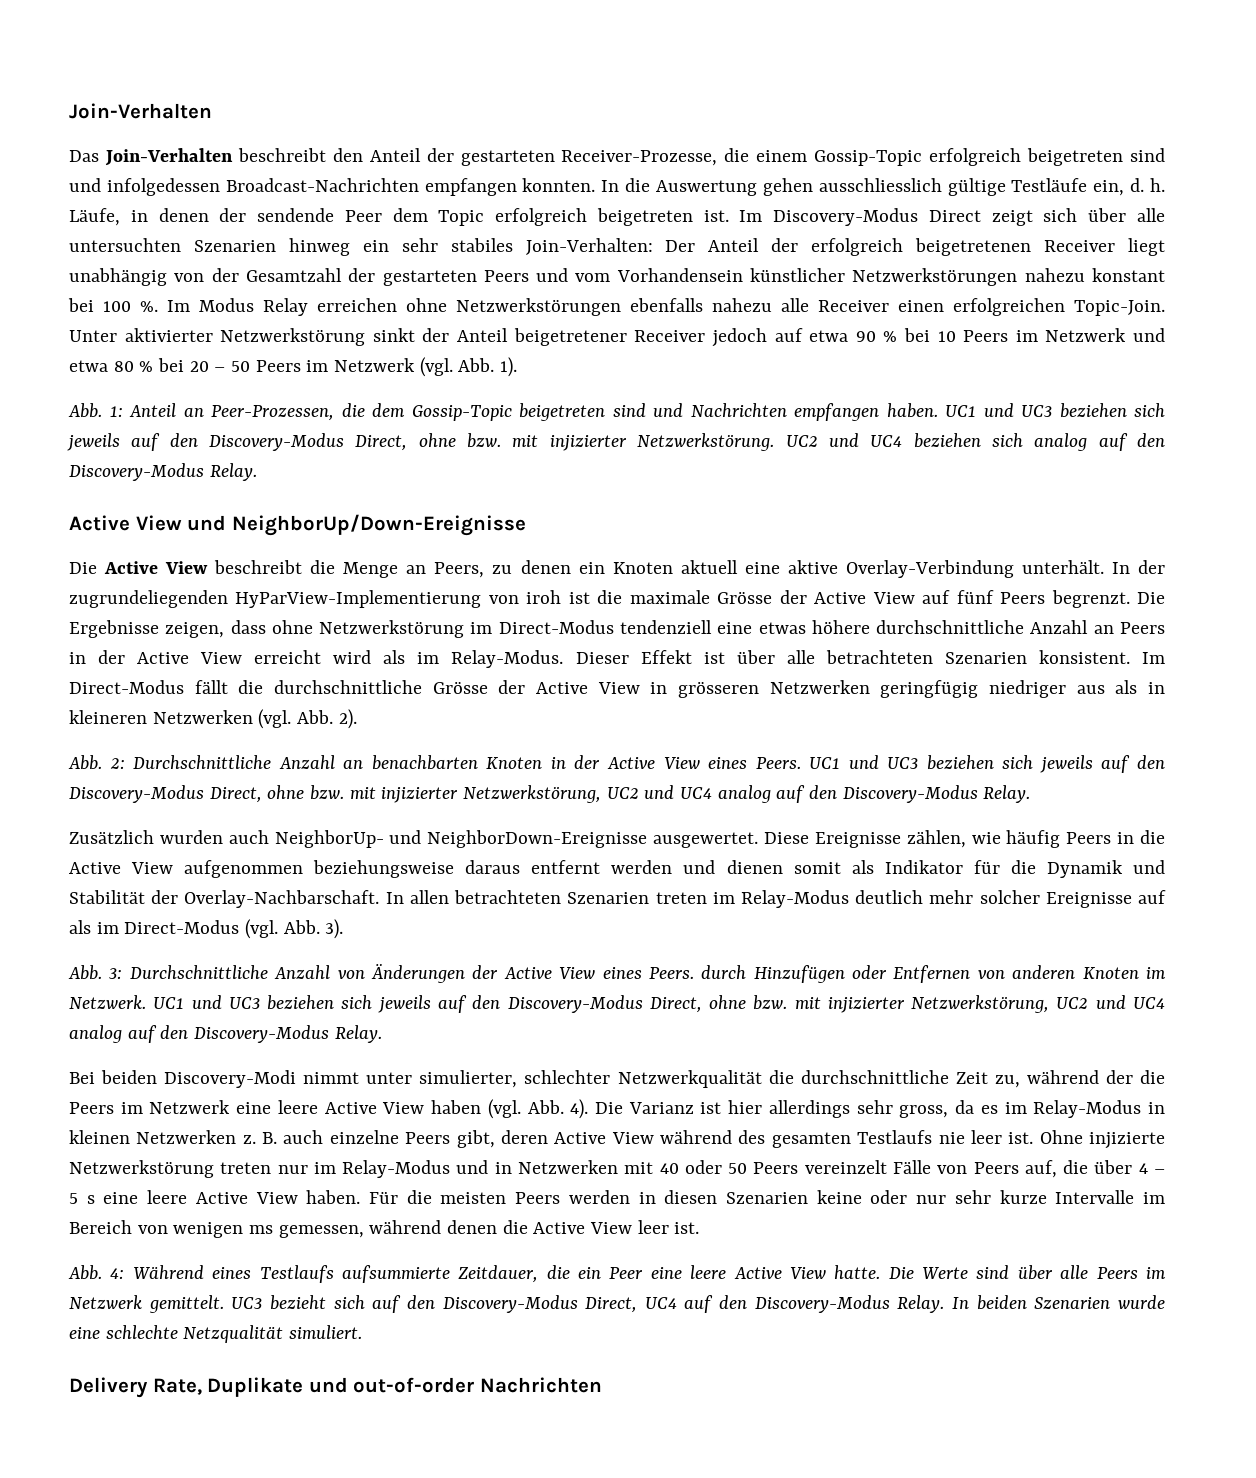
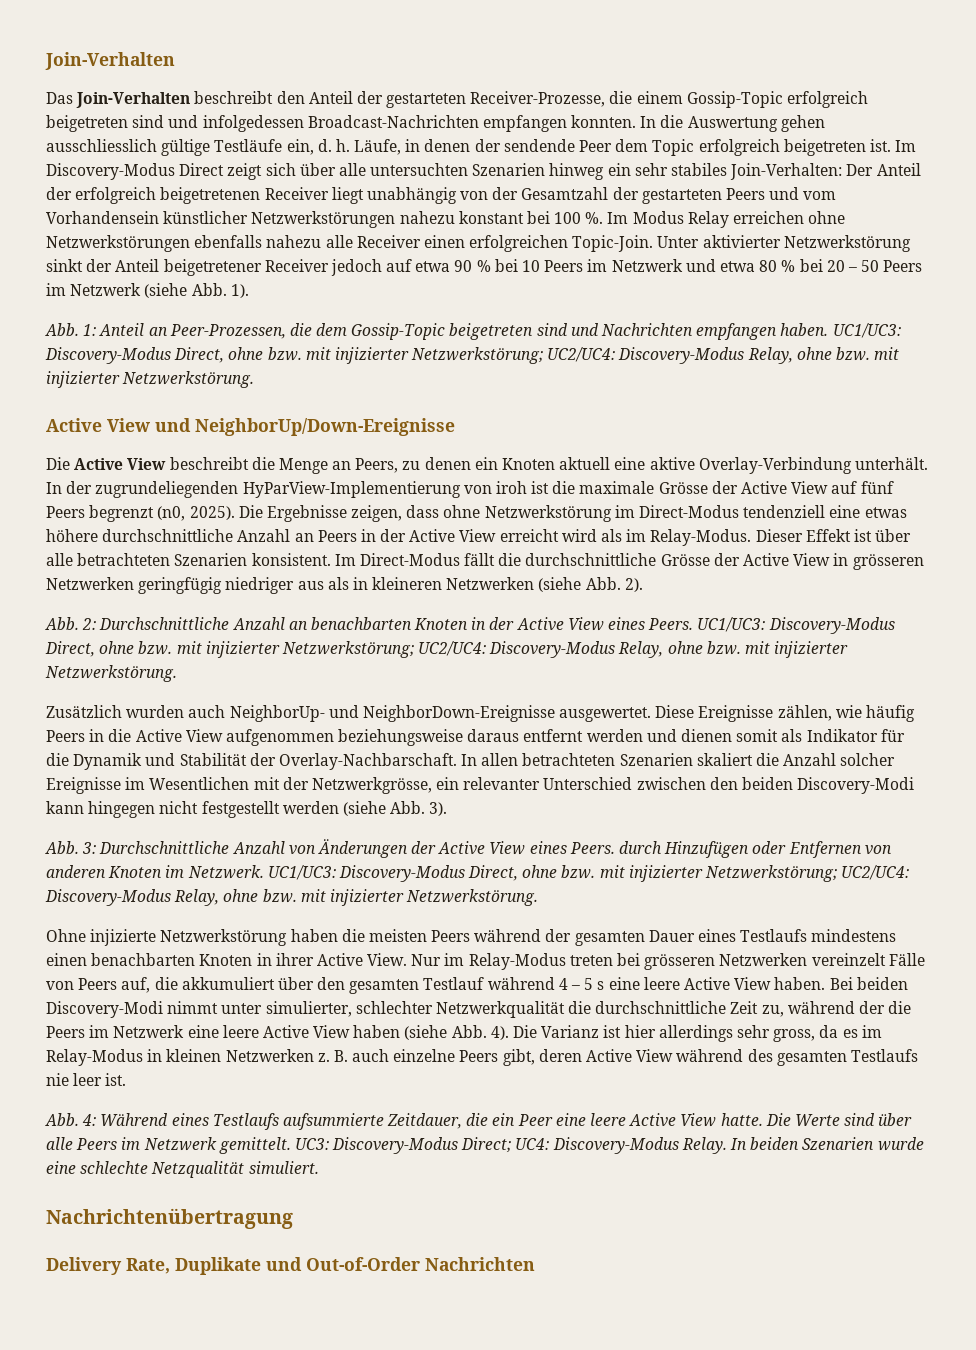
- Unter aktivierter Netzwerkstörung sinkt der Anteil beigetretener Receiver jedoch auf etwa 90 % bei 10 Peers im Netzwerk und etwa 80 % bei 20 – 50 Peers im Netzwerk (vgl. Abb. 1).
+ Unter aktivierter Netzwerkstörung sinkt der Anteil beigetretener Receiver jedoch auf etwa 90 % bei 10 Peers im Netzwerk und etwa 80 % bei 20 – 50 Peers im Netzwerk (siehe Abb. 1).
- Abb. 1: Anteil an Peer-Prozessen, die dem Gossip-Topic beigetreten sind und Nachrichten empfangen haben. UC1 und UC3 beziehen sich jeweils auf den Discovery-Modus Direct, ohne bzw. mit injizierter Netzwerkstörung. UC2 und UC4 beziehen sich analog auf den Discovery-Modus Relay.
+ Abb. 1: Anteil an Peer-Prozessen, die dem Gossip-Topic beigetreten sind und Nachrichten empfangen haben. UC1/UC3: Discovery-Modus Direct, ohne bzw. mit injizierter Netzwerkstörung; UC2/UC4: Discovery-Modus Relay, ohne bzw. mit injizierter Netzwerkstörung.
- In der zugrundeliegenden HyParView-Implementierung von iroh ist die maximale Grösse der Active View auf fünf Peers begrenzt.
+ In der zugrundeliegenden HyParView-Implementierung von iroh ist die maximale Grösse der Active View auf fünf Peers begrenzt (n0, 2025).
- Im Direct-Modus fällt die durchschnittliche Grösse der Active View in grösseren Netzwerken geringfügig niedriger aus als in kleineren Netzwerken (vgl. Abb. 2).
+ Im Direct-Modus fällt die durchschnittliche Grösse der Active View in grösseren Netzwerken geringfügig niedriger aus als in kleineren Netzwerken (siehe Abb. 2).
- Abb. 2: Durchschnittliche Anzahl an benachbarten Knoten in der Active View eines Peers. UC1 und UC3 beziehen sich jeweils auf den Discovery-Modus Direct, ohne bzw. mit injizierter Netzwerkstörung, UC2 und UC4 analog auf den Discovery-Modus Relay.
+ Abb. 2: Durchschnittliche Anzahl an benachbarten Knoten in der Active View eines Peers. UC1/UC3: Discovery-Modus Direct, ohne bzw. mit injizierter Netzwerkstörung; UC2/UC4: Discovery-Modus Relay, ohne bzw. mit injizierter Netzwerkstörung.
- In allen betrachteten Szenarien treten im Relay-Modus deutlich mehr solcher Ereignisse auf als im Direct-Modus (vgl. Abb. 3).
+ In allen betrachteten Szenarien skaliert die Anzahl solcher Ereignisse im Wesentlichen mit der Netzwerkgrösse, ein relevanter Unterschied zwischen den beiden Discovery-Modi kann hingegen nicht festgestellt werden (siehe Abb. 3).
- Abb. 3: Durchschnittliche Anzahl von Änderungen der Active View eines Peers. durch Hinzufügen oder Entfernen von anderen Knoten im Netzwerk. UC1 und UC3 beziehen sich jeweils auf den Discovery-Modus Direct, ohne bzw. mit injizierter Netzwerkstörung, UC2 und UC4 analog auf den Discovery-Modus Relay.
- Bei beiden Discovery-Modi nimmt unter simulierter, schlechter Netzwerkqualität die durchschnittliche Zeit zu, während der die Peers im Netzwerk eine leere Active View haben (vgl. Abb. 4).
+ Abb. 3: Durchschnittliche Anzahl von Änderungen der Active View eines Peers. durch Hinzufügen oder Entfernen von anderen Knoten im Netzwerk. UC1/UC3: Discovery-Modus Direct, ohne bzw. mit injizierter Netzwerkstörung; UC2/UC4: Discovery-Modus Relay, ohne bzw. mit injizierter Netzwerkstörung.
+ Ohne injizierte Netzwerkstörung haben die meisten Peers während der gesamten Dauer eines Testlaufs mindestens einen benachbarten Knoten in ihrer Active View. Nur im Relay-Modus treten bei grösseren Netzwerken vereinzelt Fälle von Peers auf, die akkumuliert über den gesamten Testlauf während 4 – 5 s eine leere Active View haben. Bei beiden Discovery-Modi nimmt unter simulierter, schlechter Netzwerkqualität die durchschnittliche Zeit zu, während der die Peers im Netzwerk eine leere Active View haben (siehe Abb. 4).
- Ohne injizierte Netzwerkstörung treten nur im Relay-Modus und in Netzwerken mit 40 oder 50 Peers vereinzelt Fälle von Peers auf, die über 4 – 5 s eine leere Active View haben. Für die meisten Peers werden in diesen Szenarien keine oder nur sehr kurze Intervalle im Bereich von wenigen ms gemessen, während denen die Active View leer ist.
- UC3 bezieht sich auf den Discovery-Modus Direct, UC4 auf den Discovery-Modus Relay.
+ UC3: Discovery-Modus Direct; UC4: Discovery-Modus Relay.
+ Nachrichtenübertragung
- Delivery Rate, Duplikate und out-of-order Nachrichten
+ Delivery Rate, Duplikate und Out-of-Order Nachrichten

